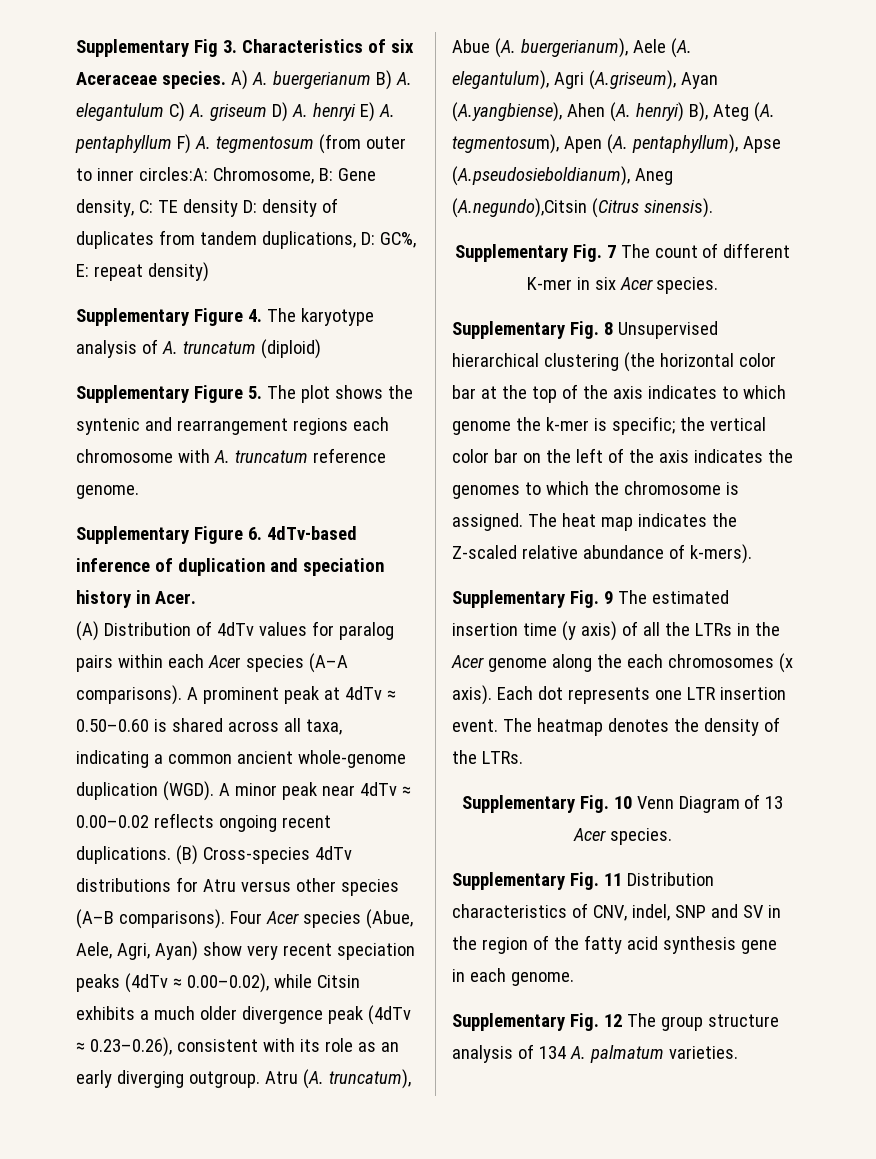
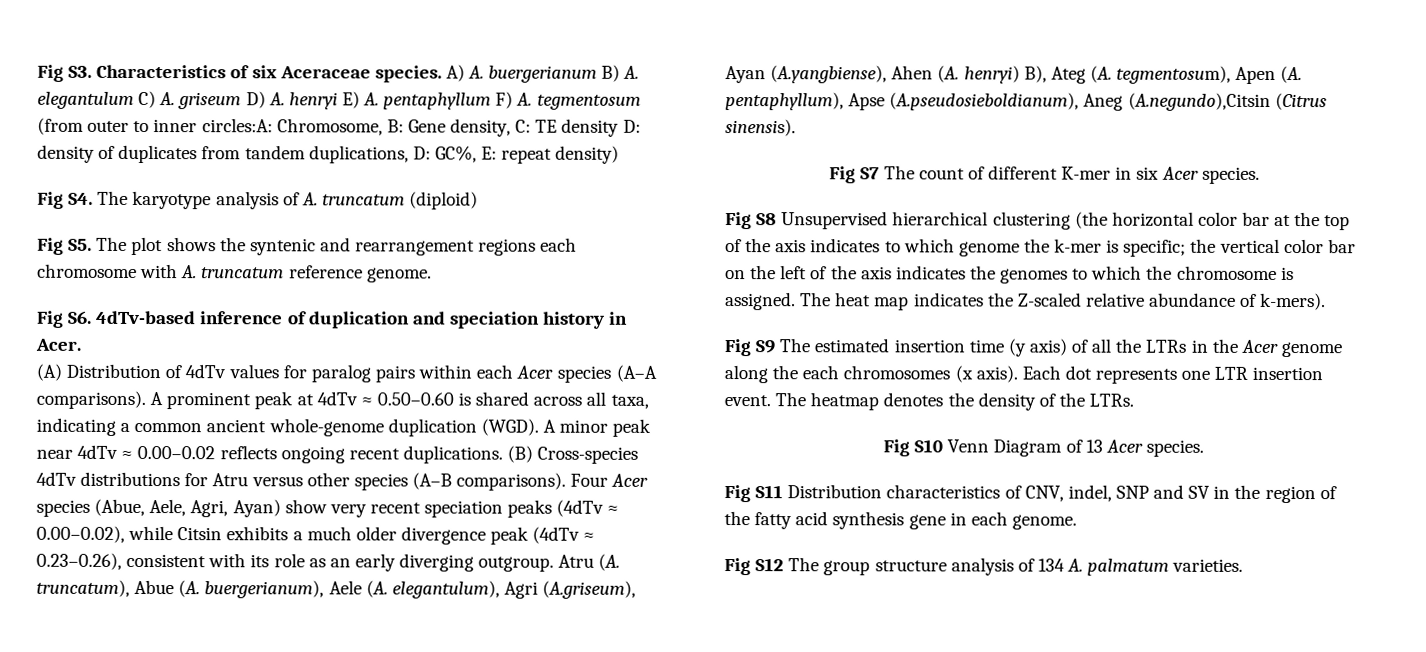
- Supplementary Fig 3. Characteristics of six Aceraceae species.
+ Fig S3. Characteristics of six Aceraceae species.
- Supplementary Figure 4. The karyotype analysis of A. truncatum (diploid)
+ Fig S4. The karyotype analysis of A. truncatum (diploid)
- Supplementary Figure 5. The plot shows the syntenic and rearrangement regions each chromosome with A. truncatum reference genome.
+ Fig S5. The plot shows the syntenic and rearrangement regions each chromosome with A. truncatum reference genome.
- Supplementary Figure 6. 4dTv-based inference of duplication and speciation history in Acer.
+ Fig S6. 4dTv-based inference of duplication and speciation history in Acer.
- Supplementary Fig. 7 The count of different K-mer in six Acer species.
+ Fig S7 The count of different K-mer in six Acer species.
- Supplementary Fig. 8 Unsupervised hierarchical clustering (the horizontal color bar at the top of the axis indicates to which genome the k-mer is specific; the vertical color bar on the left of the axis indicates the genomes to which the chromosome is assigned.
+ Fig S8 Unsupervised hierarchical clustering (the horizontal color bar at the top of the axis indicates to which genome the k-mer is specific; the vertical color bar on the left of the axis indicates the genomes to which the chromosome is assigned.
- Supplementary Fig. 9 The estimated insertion time (y axis) of all the LTRs in the Acer genome along the each chromosomes (x axis).
+ Fig S9 The estimated insertion time (y axis) of all the LTRs in the Acer genome along the each chromosomes (x axis).
- Supplementary Fig. 10 Venn Diagram of 13 Acer species.
+ Fig S10 Venn Diagram of 13 Acer species.
- Supplementary Fig. 11 Distribution characteristics of CNV, indel, SNP and SV in the region of the fatty acid synthesis gene in each genome.
+ Fig S11 Distribution characteristics of CNV, indel, SNP and SV in the region of the fatty acid synthesis gene in each genome.
- Supplementary Fig. 12 The group structure analysis of 134 A. palmatum varieties.
+ Fig S12 The group structure analysis of 134 A. palmatum varieties.

